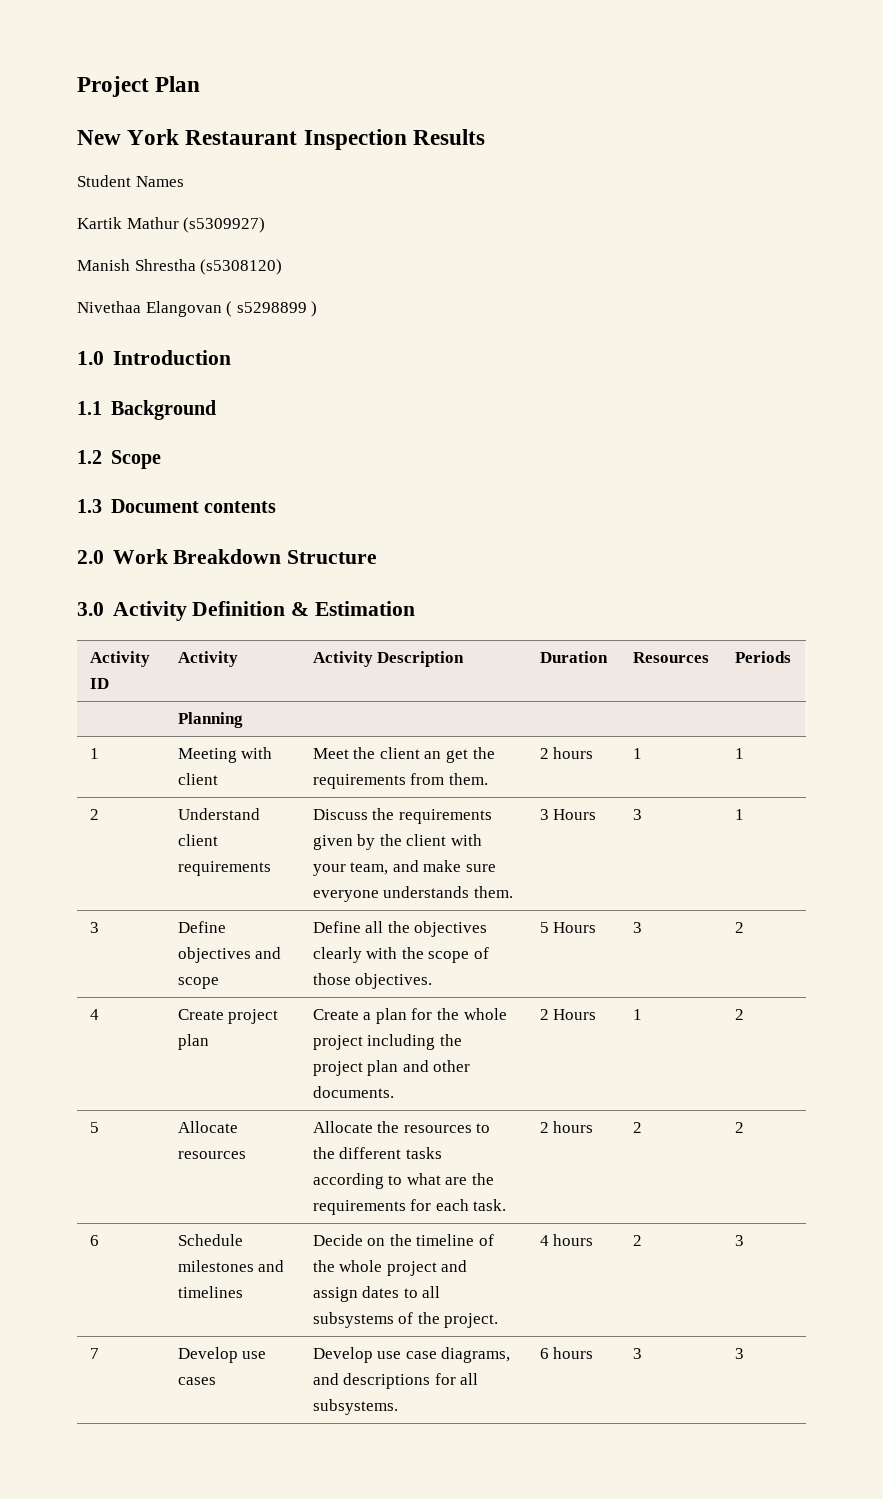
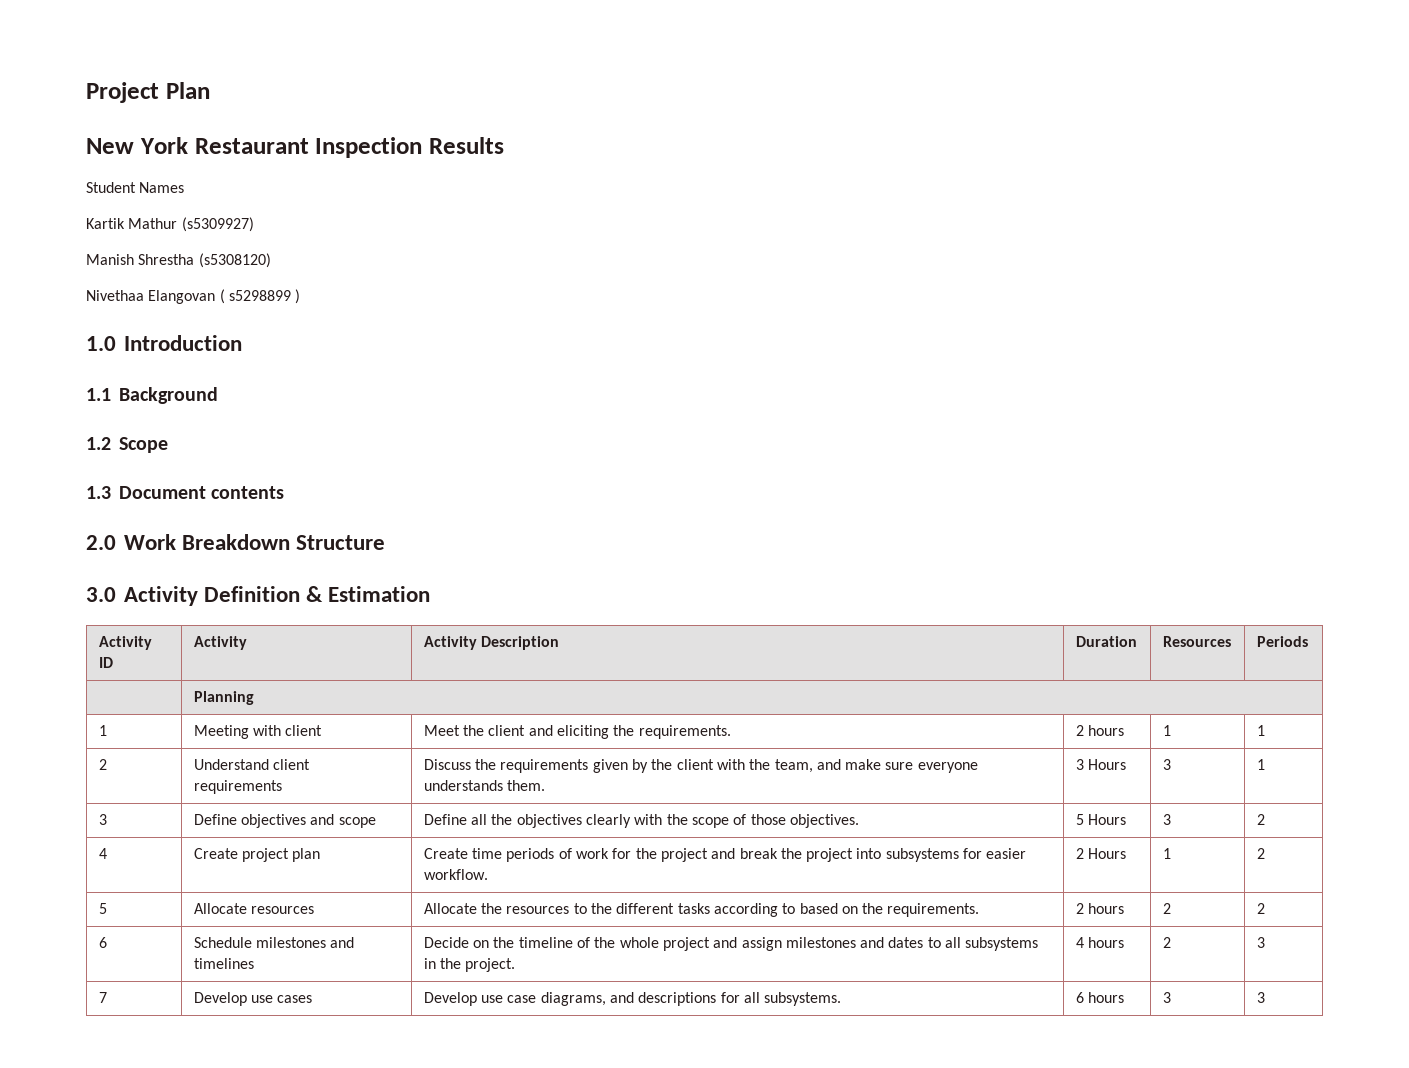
- 1 | Meeting with client | Meet the client an get the requirements from them. | 2 hours | 1 | 1
+ 1 | Meeting with client | Meet the client and eliciting the requirements. | 2 hours | 1 | 1
- 2 | Understand client requirements | Discuss the requirements given by the client with your team, and make sure everyone understands them. | 3 Hours | 3 | 1
+ 2 | Understand client requirements | Discuss the requirements given by the client with the team, and make sure everyone understands them. | 3 Hours | 3 | 1
- 4 | Create project plan | Create a plan for the whole project including the project plan and other documents. | 2 Hours | 1 | 2
+ 4 | Create project plan | Create time periods of work for the project and break the project into subsystems for easier workflow. | 2 Hours | 1 | 2
- 5 | Allocate resources | Allocate the resources to the different tasks according to what are the requirements for each task. | 2 hours | 2 | 2
+ 5 | Allocate resources | Allocate the resources to the different tasks according to based on the requirements. | 2 hours | 2 | 2
- 6 | Schedule milestones and timelines | Decide on the timeline of the whole project and assign dates to all subsystems of the project. | 4 hours | 2 | 3
+ 6 | Schedule milestones and timelines | Decide on the timeline of the whole project and assign milestones and dates to all subsystems in the project. | 4 hours | 2 | 3

